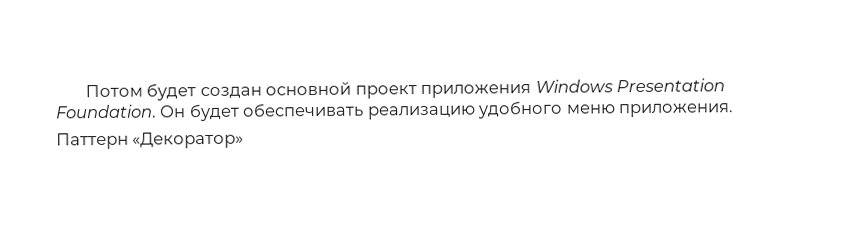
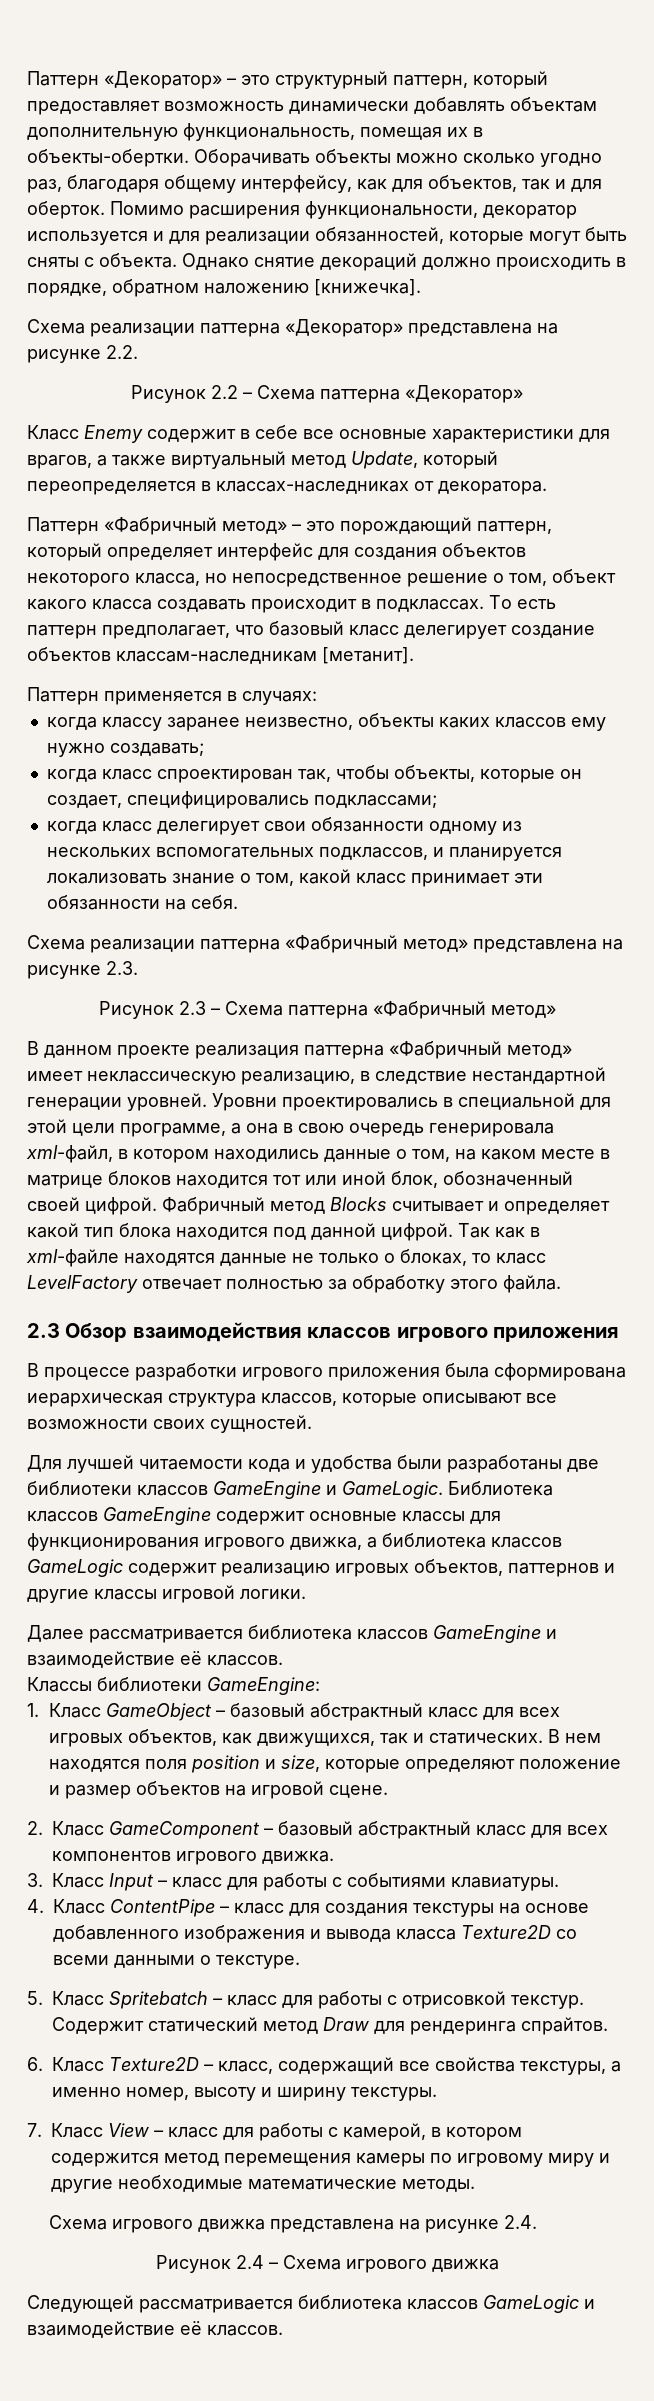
- Потом будет создан основной проект приложения Windows Presentation Foundation. Он будет обеспечивать реализацию удобного меню приложения.
- Паттерн «Декоратор»
+ Паттерн «Декоратор» – это структурный паттерн, который предоставляет возможность динамически добавлять объектам дополнительную функциональность, помещая их в объекты-обертки. Оборачивать объекты можно сколько угодно раз, благодаря общему интерфейсу, как для объектов, так и для оберток. Помимо расширения функциональности, декоратор используется и для реализации обязанностей, которые могут быть сняты с объекта. Однако снятие декораций должно происходить в порядке, обратном наложению [книжечка].
+ Схема реализации паттерна «Декоратор» представлена на рисунке 2.2.
+ Рисунок 2.2 – Схема паттерна «Декоратор»
+ Класс Enemy содержит в себе все основные характеристики для врагов, а также виртуальный метод Update, который переопределяется в классах-наследниках от декоратора.
+ Паттерн «Фабричный метод» – это порождающий паттерн, который определяет интерфейс для создания объектов некоторого класса, но непосредственное решение о том, объект какого класса создавать происходит в подклассах. То есть паттерн предполагает, что базовый класс делегирует создание объектов классам-наследникам [метанит].
+ Паттерн применяется в случаях:
+ когда классу заранее неизвестно, объекты каких классов ему нужно создавать;
+ когда класс спроектирован так, чтобы объекты, которые он создает, специфицировались подклассами;
+ когда класс делегирует свои обязанности одному из нескольких вспомогательных подклассов, и планируется локализовать знание о том, какой класс принимает эти обязанности на себя.
+ Схема реализации паттерна «Фабричный метод» представлена на рисунке 2.3.
+ Рисунок 2.3 – Схема паттерна «Фабричный метод»
+ В данном проекте реализация паттерна «Фабричный метод» имеет неклассическую реализацию, в следствие нестандартной генерации уровней. Уровни проектировались в специальной для этой цели программе, а она в свою очередь генерировала xml-файл, в котором находились данные о том, на каком месте в матрице блоков находится тот или иной блок, обозначенный своей цифрой. Фабричный метод Blocks считывает и определяет какой тип блока находится под данной цифрой. Так как в xml-файле находятся данные не только о блоках, то класс LevelFactory отвечает полностью за обработку этого файла.
+ 2.3 Обзор взаимодействия классов игрового приложения
+ В процессе разработки игрового приложения была сформирована иерархическая структура классов, которые описывают все возможности своих сущностей.
+ Для лучшей читаемости кода и удобства были разработаны две библиотеки классов GameEngine и GameLogic. Библиотека классов GameEngine содержит основные классы для функционирования игрового движка, а библиотека классов GameLogic содержит реализацию игровых объектов, паттернов и другие классы игровой логики.
+ Далее рассматривается библиотека классов GameEngine и взаимодействие её классов.
+ Классы библиотеки GameEngine:
+ 1. Класс GameObject – базовый абстрактный класс для всех игровых объектов, как движущихся, так и статических. В нем находятся поля position и size, которые определяют положение и размер объектов на игровой сцене.
+ 2. Класс GameComponent – базовый абстрактный класс для всех компонентов игрового движка.
+ 3. Класс Input – класс для работы с событиями клавиатуры.
+ 4. Класс ContentPipe – класс для создания текстуры на основе добавленного изображения и вывода класса Texture2D со всеми данными о текстуре.
+ 5. Класс Spritebatch – класс для работы с отрисовкой текстур. Содержит статический метод Draw для рендеринга спрайтов.
+ 6. Класс Texture2D – класс, содержащий все свойства текстуры, а именно номер, высоту и ширину текстуры.
+ 7. Класс View – класс для работы с камерой, в котором содержится метод перемещения камеры по игровому миру и другие необходимые математические методы.
+ Схема игрового движка представлена на рисунке 2.4.
+ Рисунок 2.4 – Схема игрового движка
+ Следующей рассматривается библиотека классов GameLogic и взаимодействие её классов.

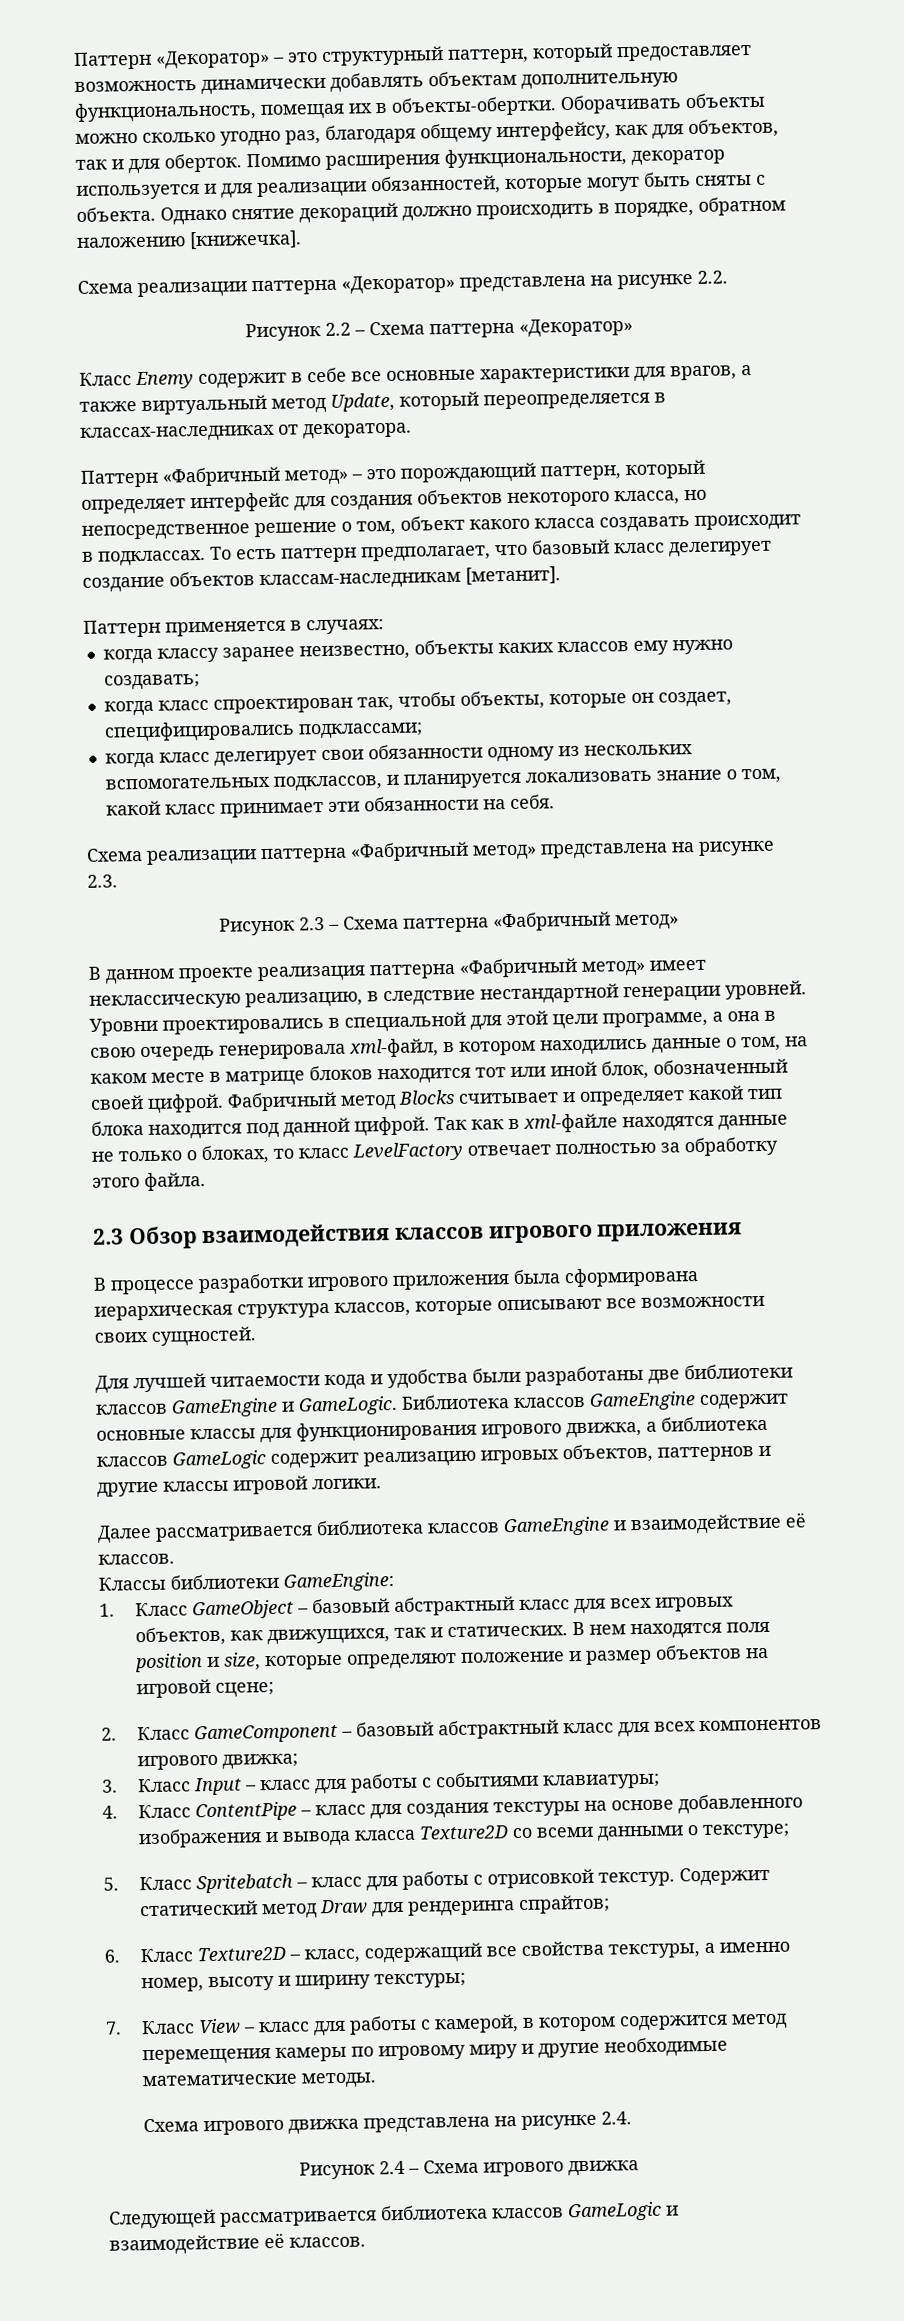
- В нем находятся поля position и size, которые определяют положение и размер объектов на игровой сцене.
+ В нем находятся поля position и size, которые определяют положение и размер объектов на игровой сцене;
- 2. Класс GameComponent – базовый абстрактный класс для всех компонентов игрового движка.
+ 2. Класс GameComponent – базовый абстрактный класс для всех компонентов игрового движка;
- 3. Класс Input – класс для работы с событиями клавиатуры.
+ 3. Класс Input – класс для работы с событиями клавиатуры;
- 4. Класс ContentPipe – класс для создания текстуры на основе добавленного изображения и вывода класса Texture2D со всеми данными о текстуре.
+ 4. Класс ContentPipe – класс для создания текстуры на основе добавленного изображения и вывода класса Texture2D со всеми данными о текстуре;
- Содержит статический метод Draw для рендеринга спрайтов.
+ Содержит статический метод Draw для рендеринга спрайтов;
- 6. Класс Texture2D – класс, содержащий все свойства текстуры, а именно номер, высоту и ширину текстуры.
+ 6. Класс Texture2D – класс, содержащий все свойства текстуры, а именно номер, высоту и ширину текстуры;

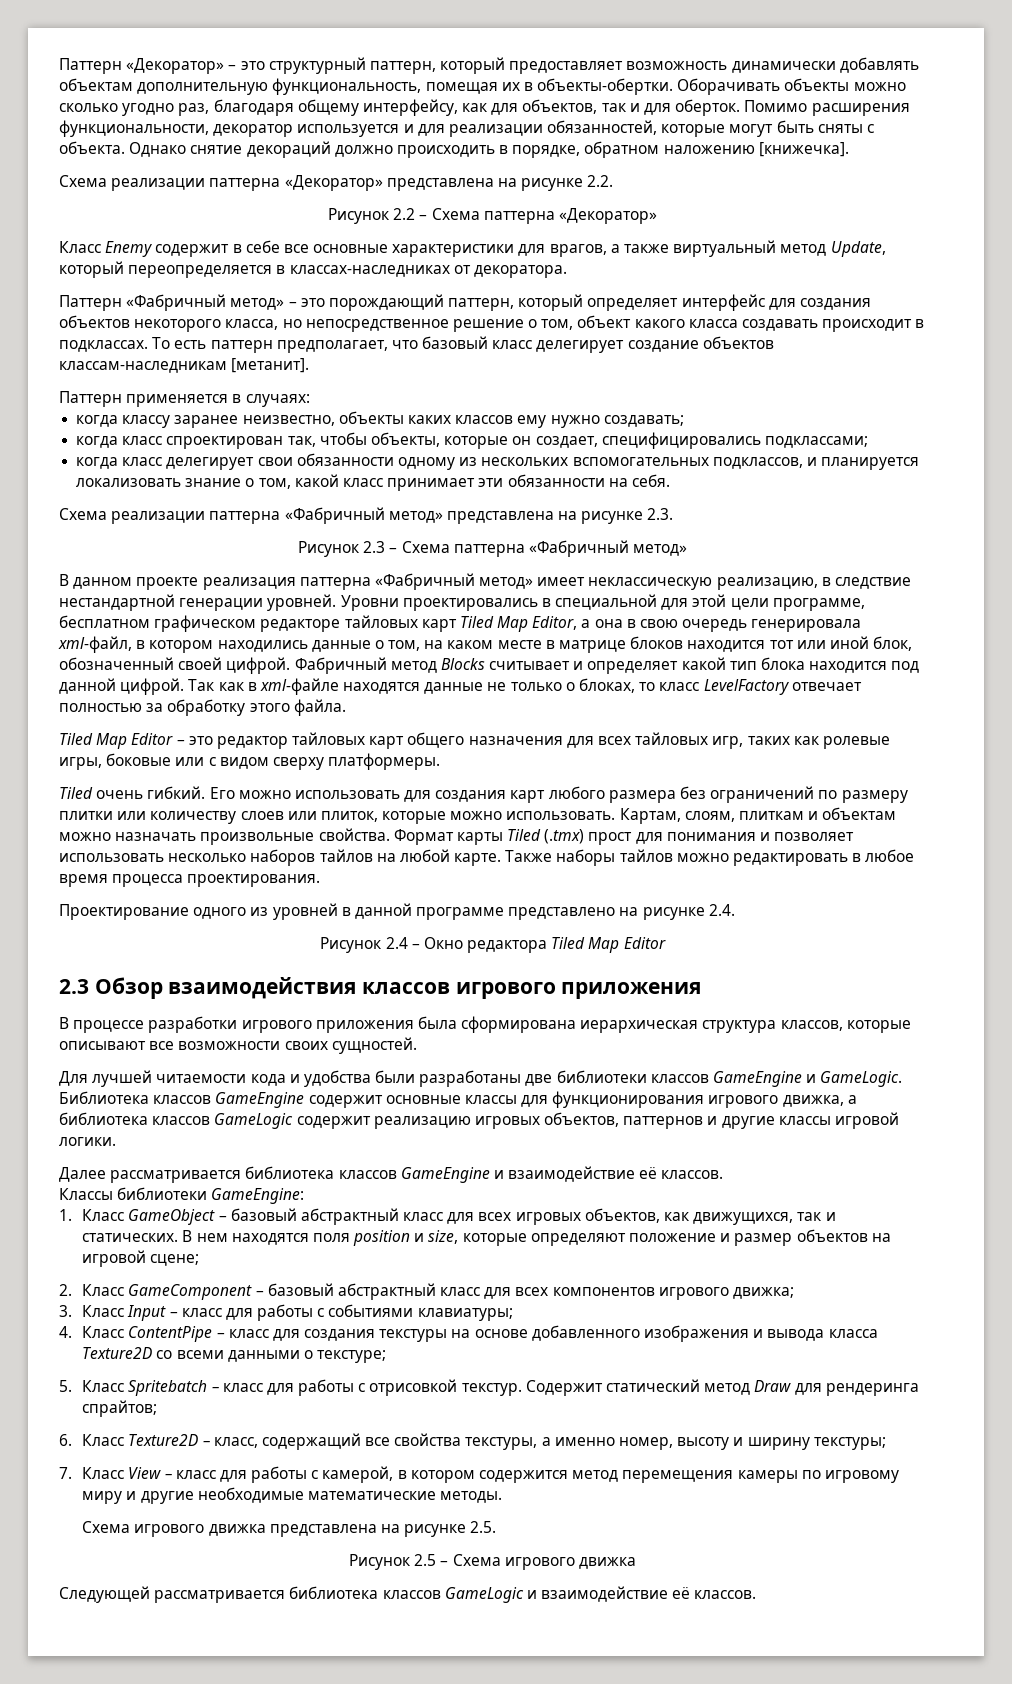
- Уровни проектировались в специальной для этой цели программе, а она в свою очередь генерировала xml-файл, в котором находились данные о том, на каком месте в матрице блоков находится тот или иной блок, обозначенный своей цифрой.
+ Уровни проектировались в специальной для этой цели программе, бесплатном графическом редакторе тайловых карт Tiled Map Editor, а она в свою очередь генерировала xml-файл, в котором находились данные о том, на каком месте в матрице блоков находится тот или иной блок, обозначенный своей цифрой.
+ Tiled Map Editor – это редактор тайловых карт общего назначения для всех тайловых игр, таких как ролевые игры, боковые или с видом сверху платформеры.
+ Tiled очень гибкий. Его можно использовать для создания карт любого размера без ограничений по размеру плитки или количеству слоев или плиток, которые можно использовать. Картам, слоям, плиткам и объектам можно назначать произвольные свойства. Формат карты Tiled (.tmx) прост для понимания и позволяет использовать несколько наборов тайлов на любой карте. Также наборы тайлов можно редактировать в любое время процесса проектирования.
+ Проектирование одного из уровней в данной программе представлено на рисунке 2.4.
+ Рисунок 2.4 – Окно редактора Tiled Map Editor
- Схема игрового движка представлена на рисунке 2.4.
- Рисунок 2.4 – Схема игрового движка
+ Схема игрового движка представлена на рисунке 2.5.
+ Рисунок 2.5 – Схема игрового движка

